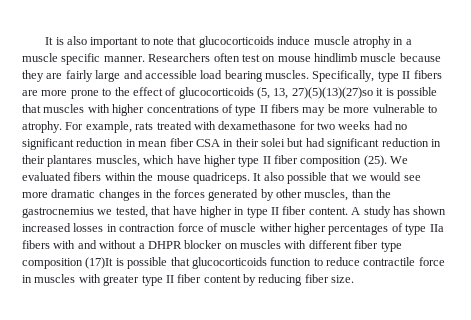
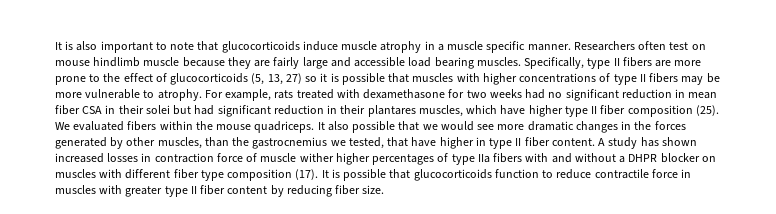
- Specifically, type II fibers are more prone to the effect of glucocorticoids (5, 13, 27)(5)(13)(27)so it is possible that muscles with higher concentrations of type II fibers may be more vulnerable to atrophy.
+ Specifically, type II fibers are more prone to the effect of glucocorticoids (5, 13, 27) so it is possible that muscles with higher concentrations of type II fibers may be more vulnerable to atrophy.
- A study has shown increased losses in contraction force of muscle wither higher percentages of type IIa fibers with and without a DHPR blocker on muscles with different fiber type composition (17)It is possible that glucocorticoids function to reduce contractile force in muscles with greater type II fiber content by reducing fiber size.
+ A study has shown increased losses in contraction force of muscle wither higher percentages of type IIa fibers with and without a DHPR blocker on muscles with different fiber type composition (17). It is possible that glucocorticoids function to reduce contractile force in muscles with greater type II fiber content by reducing fiber size.

